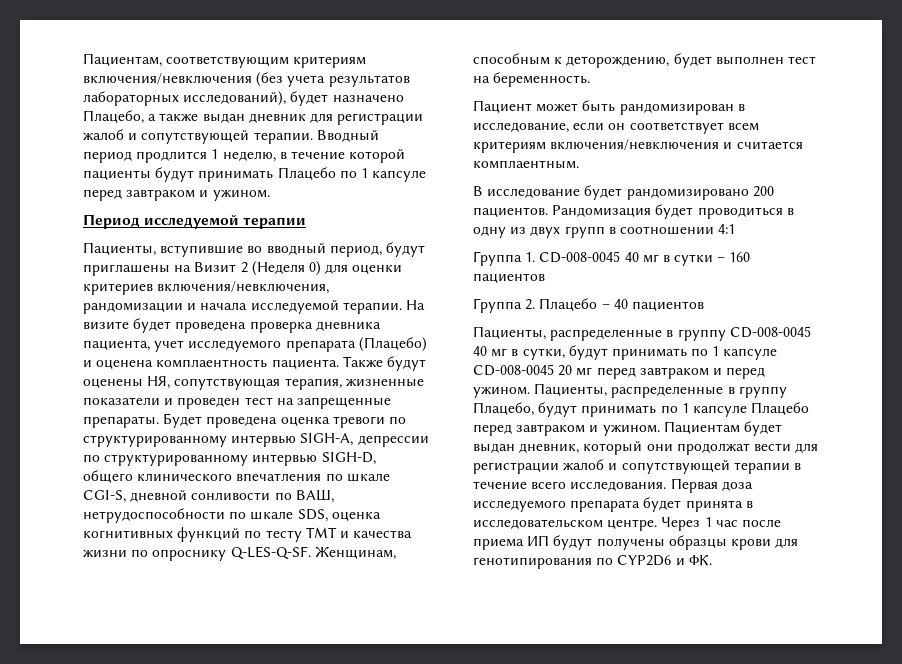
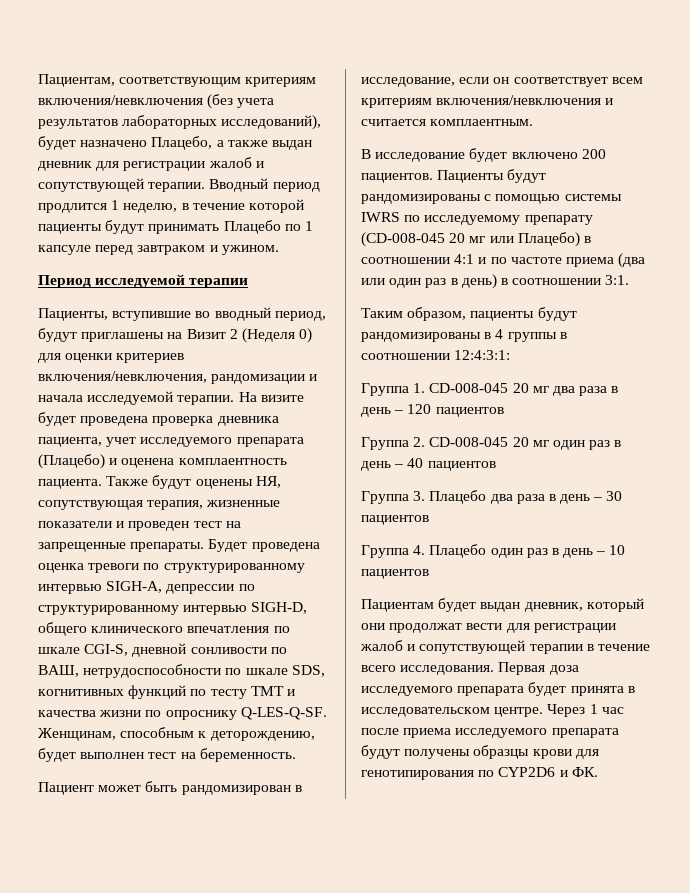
- Будет проведена оценка тревоги по структурированному интервью SIGH-A, депрессии по структурированному интервью SIGH-D, общего клинического впечатления по шкале CGI-S, дневной сонливости по ВАШ, нетрудоспособности по шкале SDS, оценка когнитивных функций по тесту TMT и качества жизни по опроснику Q-LES-Q-SF.
+ Будет проведена оценка тревоги по структурированному интервью SIGH-A, депрессии по структурированному интервью SIGH-D, общего клинического впечатления по шкале CGI-S, дневной сонливости по ВАШ, нетрудоспособности по шкале SDS, когнитивных функций по тесту TMT и качества жизни по опроснику Q-LES-Q-SF.
- В исследование будет рандомизировано 200 пациентов.
+ В исследование будет включено 200 пациентов.
- Рандомизация будет проводиться в одну из двух групп в соотношении 4:1
- Группа 1. CD-008-0045 40 мг в сутки – 160 пациентов
- Группа 2. Плацебо – 40 пациентов
- Пациенты, распределенные в группу CD-008-0045 40 мг в сутки, будут принимать по 1 капсуле CD-008-0045 20 мг перед завтраком и перед ужином. Пациенты, распределенные в группу Плацебо, будут принимать по 1 капсуле Плацебо перед завтраком и ужином. Пациентам будет выдан дневник, который они продолжат вести для регистрации жалоб и сопутствующей терапии в течение всего исследования.
+ Пациенты будут рандомизированы с помощью системы IWRS по исследуемому препарату (CD-008-045 20 мг или Плацебо) в соотношении 4:1 и по частоте приема (два или один раз в день) в соотношении 3:1.
+ Таким образом, пациенты будут рандомизированы в 4 группы в соотношении 12:4:3:1:
+ Группа 1. CD-008-045 20 мг два раза в день – 120 пациентов
+ Группа 2. CD-008-045 20 мг один раз в день – 40 пациентов
+ Группа 3. Плацебо два раза в день – 30 пациентов
+ Группа 4. Плацебо один раз в день – 10 пациентов
+ Пациентам будет выдан дневник, который они продолжат вести для регистрации жалоб и сопутствующей терапии в течение всего исследования.
- Через 1 час после приема ИП будут получены образцы крови для генотипирования по CYP2D6 и ФК.
+ Через 1 час после приема исследуемого препарата будут получены образцы крови для генотипирования по CYP2D6 и ФК.

